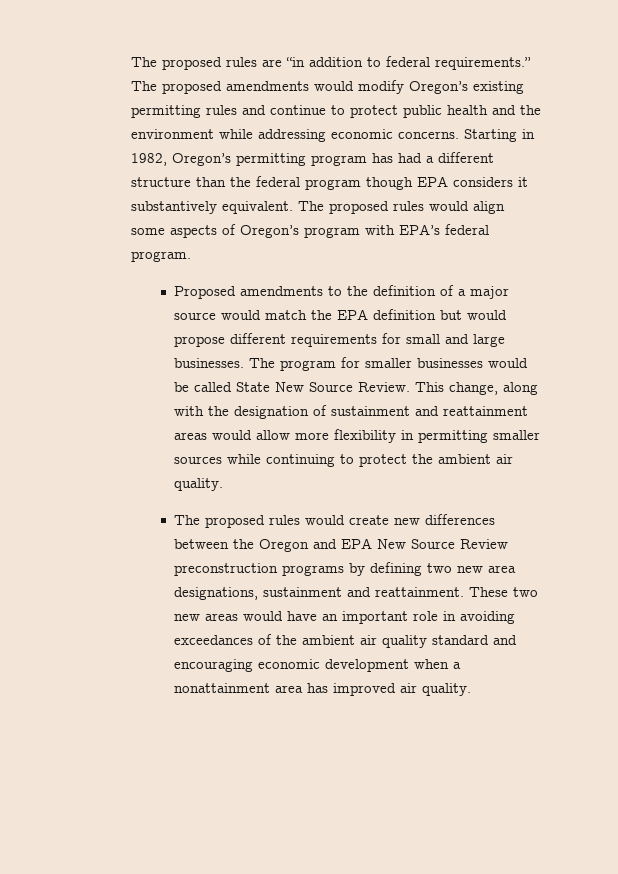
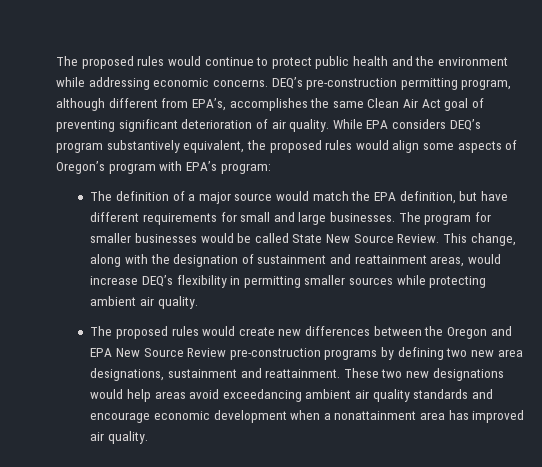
- The proposed rules are “in addition to federal requirements.” The proposed amendments would modify Oregon’s existing permitting rules and continue to protect public health and the environment while addressing economic concerns.
+ The proposed rules would continue to protect public health and the environment while addressing economic concerns.
- Starting in 1982, Oregon’s permitting program has had a different structure than the federal program though EPA considers it substantively equivalent. The proposed rules would align some aspects of Oregon’s program with EPA’s federal program.
- Proposed amendments to the definition of a major source would match the EPA definition but would propose different requirements for small and large businesses.
+ DEQ’s pre-construction permitting program, although different from EPA’s, accomplishes the same Clean Air Act goal of preventing significant deterioration of air quality. While EPA considers DEQ’s program substantively equivalent, the proposed rules would align some aspects of Oregon’s program with EPA’s program:
+ The definition of a major source would match the EPA definition, but have different requirements for small and large businesses.
- This change, along with the designation of sustainment and reattainment areas would allow more flexibility in permitting smaller sources while continuing to protect the ambient air quality.
+ This change, along with the designation of sustainment and reattainment areas, would increase DEQ’s flexibility in permitting smaller sources while protecting ambient air quality.
- The proposed rules would create new differences between the Oregon and EPA New Source Review preconstruction programs by defining two new area designations, sustainment and reattainment.
+ The proposed rules would create new differences between the Oregon and EPA New Source Review pre-construction programs by defining two new area designations, sustainment and reattainment.
- These two new areas would have an important role in avoiding exceedances of the ambient air quality standard and encouraging economic development when a nonattainment area has improved air quality.
+ These two new designations would help areas avoid exceedancing ambient air quality standards and encourage economic development when a nonattainment area has improved air quality.

